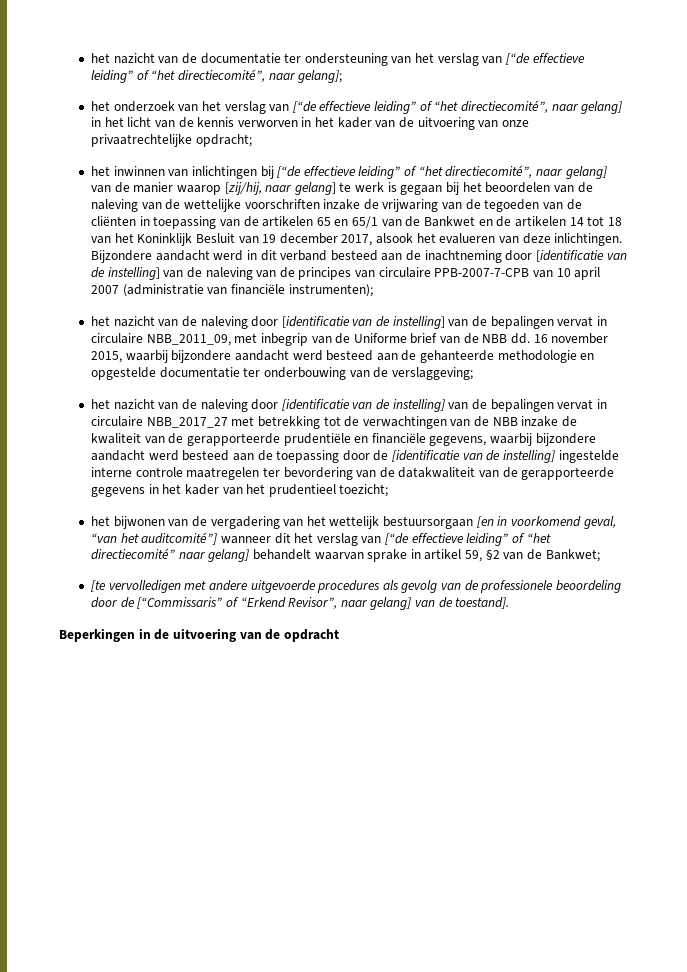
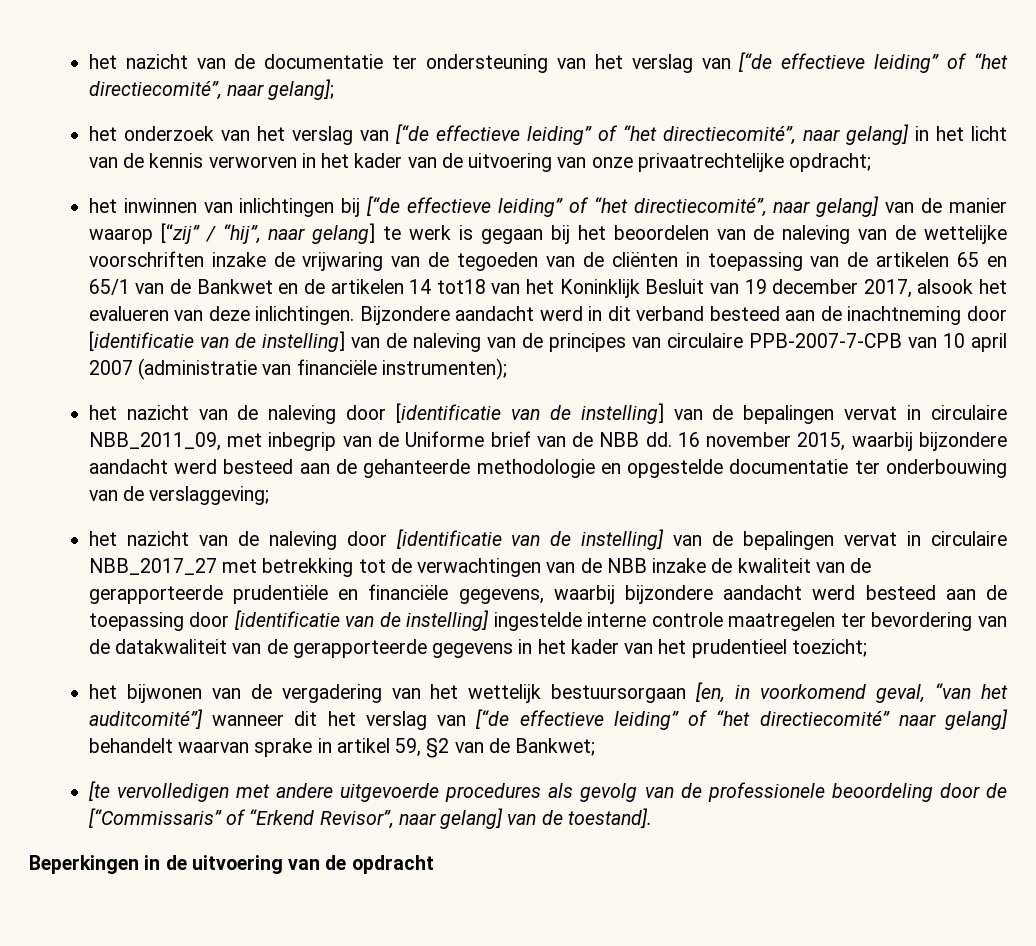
- het inwinnen van inlichtingen bij [“de effectieve leiding” of “het directiecomité”, naar gelang] van de manier waarop [zij/hij, naar gelang] te werk is gegaan bij het beoordelen van de naleving van de wettelijke voorschriften inzake de vrijwaring van de tegoeden van de cliënten in toepassing van de artikelen 65 en 65/1 van de Bankwet en de artikelen 14 tot 18 van het Koninklijk Besluit van 19 december 2017, alsook het evalueren van deze inlichtingen.
+ het inwinnen van inlichtingen bij [“de effectieve leiding” of “het directiecomité”, naar gelang] van de manier waarop [“zij” / “hij”, naar gelang] te werk is gegaan bij het beoordelen van de naleving van de wettelijke voorschriften inzake de vrijwaring van de tegoeden van de cliënten in toepassing van de artikelen 65 en 65/1 van de Bankwet en de artikelen 14 tot18 van het Koninklijk Besluit van 19 december 2017, alsook het evalueren van deze inlichtingen.
- het nazicht van de naleving door [identificatie van de instelling] van de bepalingen vervat in circulaire NBB_2017_27 met betrekking tot de verwachtingen van de NBB inzake de kwaliteit van de gerapporteerde prudentiële en financiële gegevens, waarbij bijzondere aandacht werd besteed aan de toepassing door de [identificatie van de instelling] ingestelde interne controle maatregelen ter bevordering van de datakwaliteit van de gerapporteerde gegevens in het kader van het prudentieel toezicht;
+ het nazicht van de naleving door [identificatie van de instelling] van de bepalingen vervat in circulaire NBB_2017_27 met betrekking tot de verwachtingen van de NBB inzake de kwaliteit van de gerapporteerde prudentiële en financiële gegevens, waarbij bijzondere aandacht werd besteed aan de toepassing door [identificatie van de instelling] ingestelde interne controle maatregelen ter bevordering van de datakwaliteit van de gerapporteerde gegevens in het kader van het prudentieel toezicht;
- het bijwonen van de vergadering van het wettelijk bestuursorgaan [en in voorkomend geval, “van het auditcomité”] wanneer dit het verslag van [“de effectieve leiding” of “het directiecomité” naar gelang] behandelt waarvan sprake in artikel 59, §2 van de Bankwet;
+ het bijwonen van de vergadering van het wettelijk bestuursorgaan [en, in voorkomend geval, “van het auditcomité”] wanneer dit het verslag van [“de effectieve leiding” of “het directiecomité” naar gelang] behandelt waarvan sprake in artikel 59, §2 van de Bankwet;

